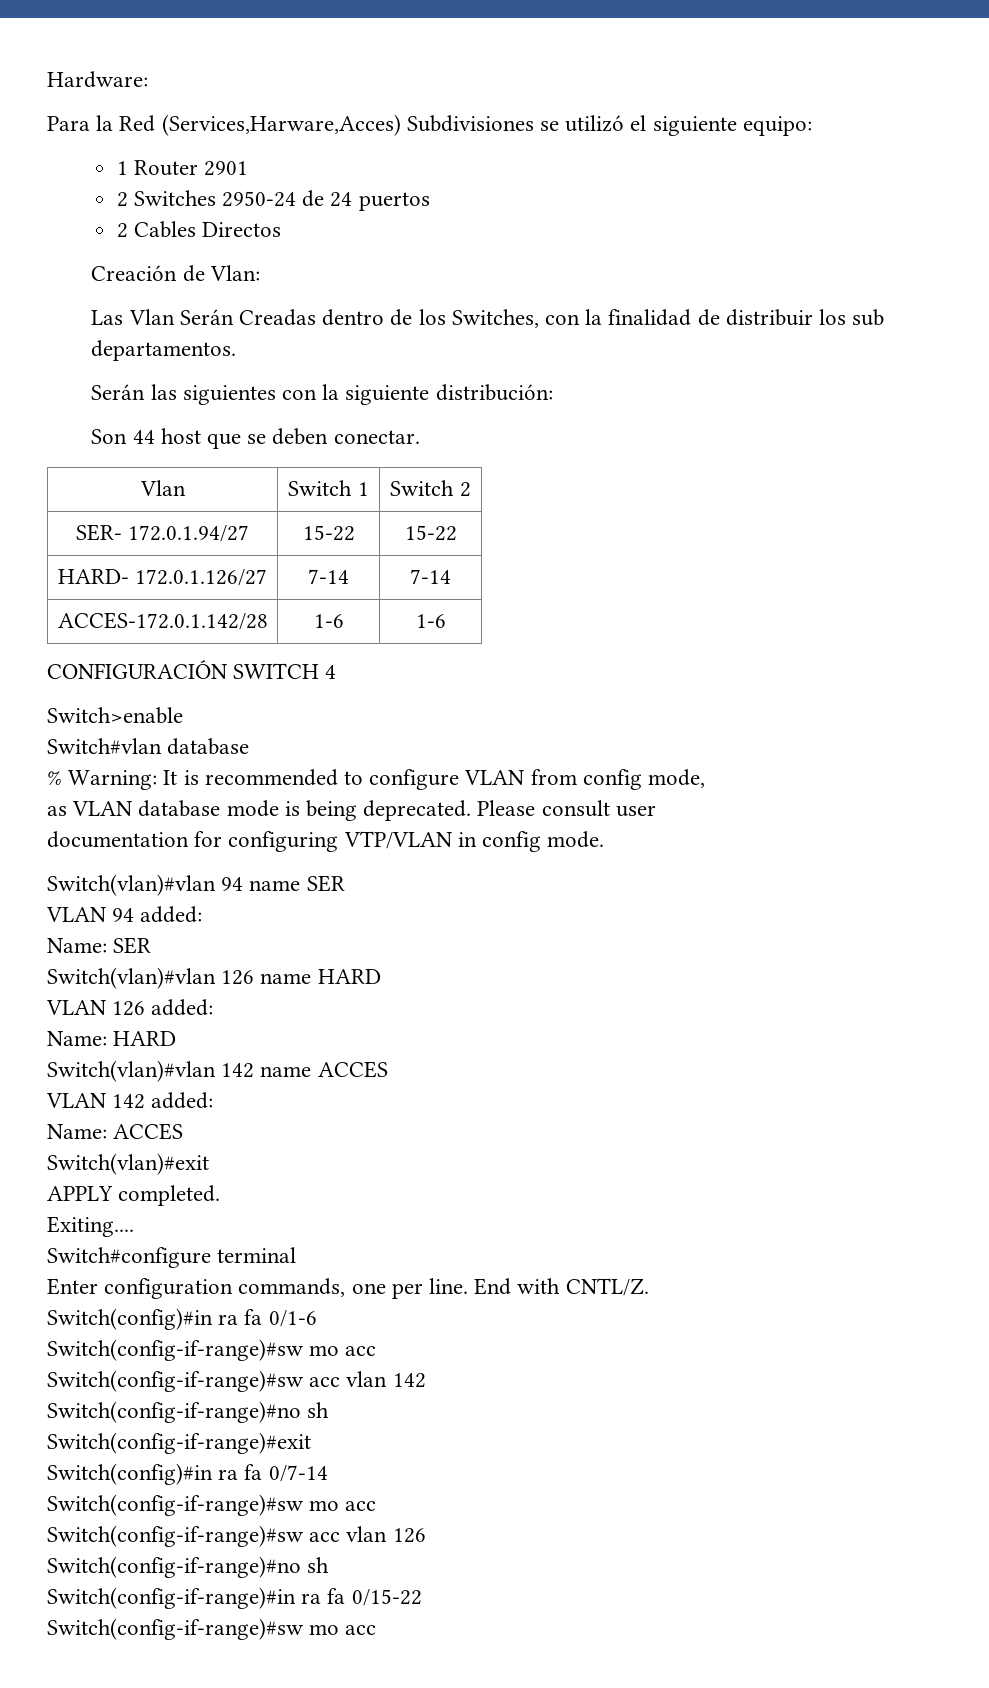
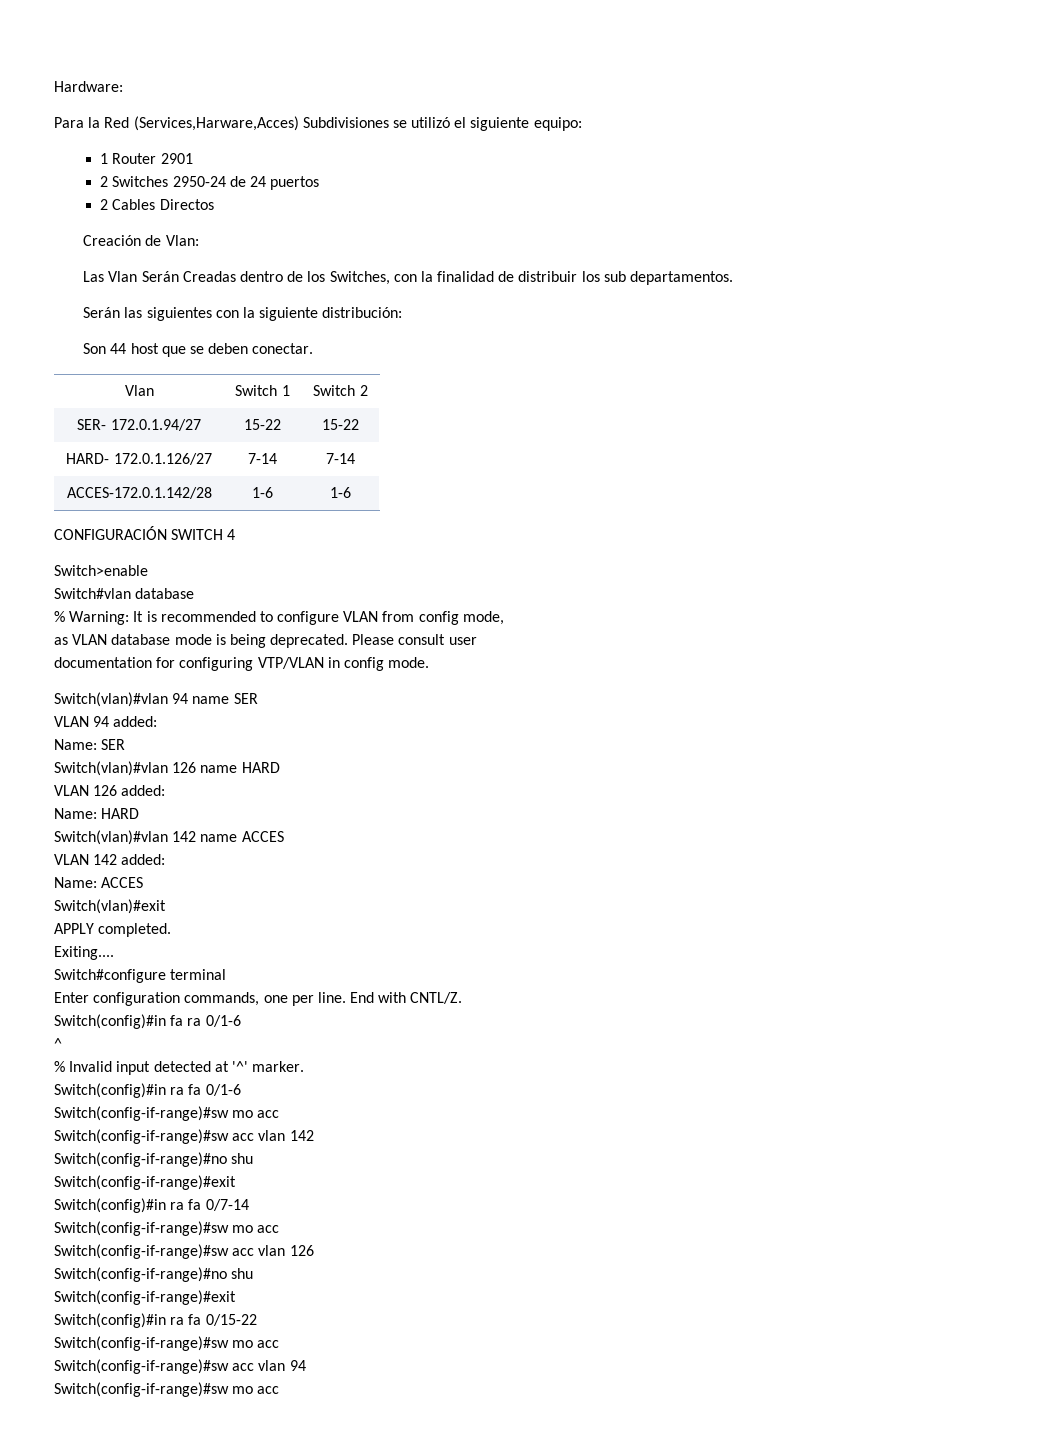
+ Switch(config)#in fa ra 0/1-6
+ ^
+ % Invalid input detected at '^' marker.
  Switch(config-if-range)#sw acc vlan 142
- Switch(config-if-range)#no sh
+ Switch(config-if-range)#no shu
  Switch(config-if-range)#sw acc vlan 126
- Switch(config-if-range)#no sh
- Switch(config-if-range)#in ra fa 0/15-22
+ Switch(config-if-range)#no shu
+ Switch(config-if-range)#exit
+ Switch(config)#in ra fa 0/15-22
+ Switch(config-if-range)#sw acc vlan 94
+ Switch(config-if-range)#sw mo acc

